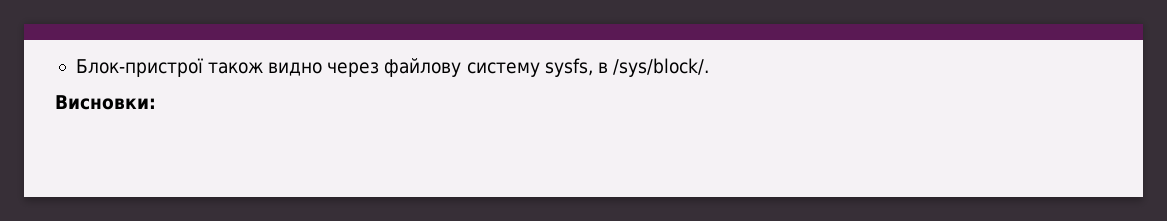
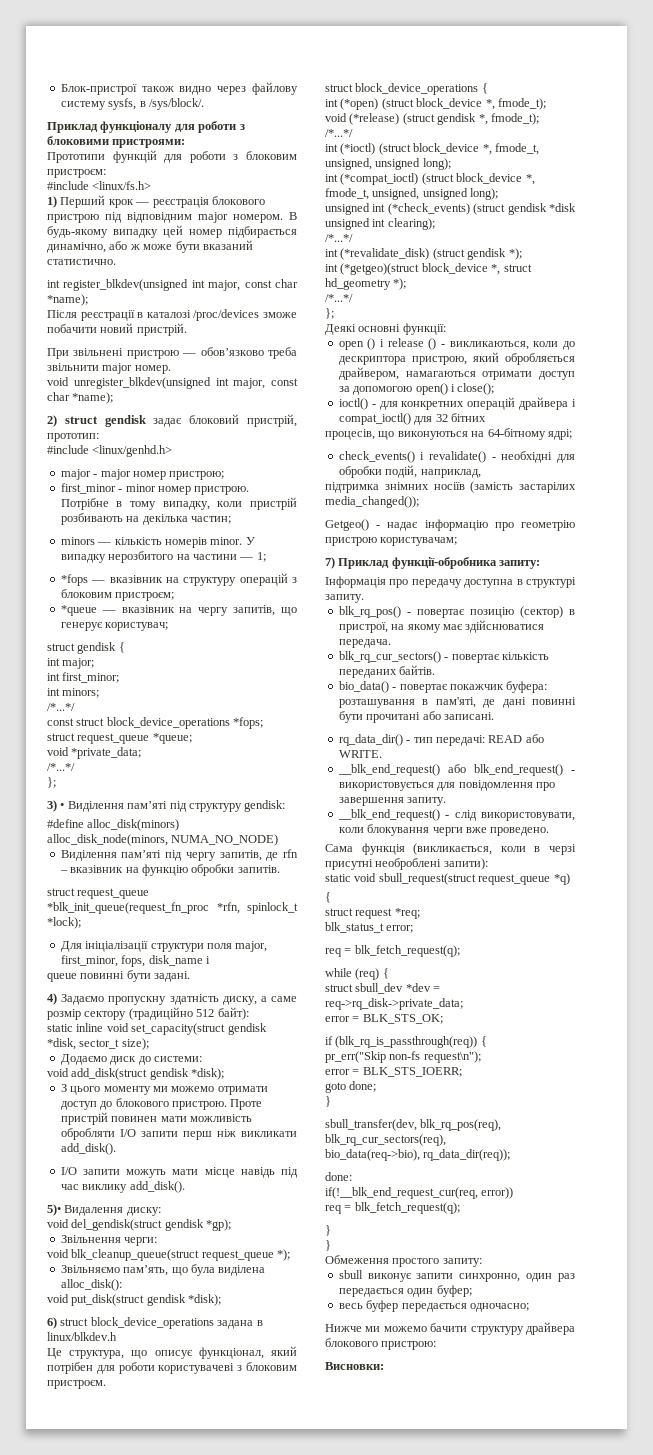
+ Приклад функціоналу для роботи з блоковими пристроями:
+ Прототипи функцій для роботи з блоковим пристроєм:
+ #include <linux/fs.h>
+ 1) Перший крок — реєстрація блокового пристрою під відповідним major номером. В будь-якому випадку цей номер підбирається динамічно, або ж може бути вказаний статистично.
+ int register_blkdev(unsigned int major, const char *name);
+ Після реєстрації в каталозі /proc/devices зможе побачити новий пристрій.
+ При звільнені пристрою — обов’язково треба звільнити major номер.
+ void unregister_blkdev(unsigned int major, const char *name);
+ 2) struct gendisk задає блоковий пристрій, прототип:
+ #include <linux/genhd.h>
+ major - major номер пристрою;
+ first_minor - minor номер пристрою. Потрібне в тому випадку, коли пристрій розбивають на декілька частин;
+ minors — кількість номерів minor. У випадку нерозбитого на частини — 1;
+ *fops — вказівник на структуру операцій з блоковим пристроєм;
+ *queue — вказівник на чергу запитів, що генерує користувач;
+ struct gendisk {
+ int major;
+ int first_minor;
+ int minors;
+ /*...*/
+ const struct block_device_operations *fops;
+ struct request_queue *queue;
+ void *private_data;
+ /*...*/
+ };
+ 3) • Виділення пам’яті під структуру gendisk:
+ #define alloc_disk(minors) alloc_disk_node(minors, NUMA_NO_NODE)
+ Виділення пам’яті під чергу запитів, де rfn – вказівник на функцію обробки запитів.
+ struct request_queue *blk_init_queue(request_fn_proc *rfn, spinlock_t *lock);
+ Для ініціалізації структури поля major, first_minor, fops, disk_name і
+ queue повинні бути задані.
+ 4) Задаємо пропускну здатність диску, а саме розмір сектору (традиційно 512 байт):
+ static inline void set_capacity(struct gendisk *disk, sector_t size);
+ Додаємо диск до системи:
+ void add_disk(struct gendisk *disk);
+ З цього моменту ми можемо отримати доступ до блокового пристрою. Проте пристрій повинен мати можливість обробляти I/O запити перш ніж викликати add_disk().
+ I/O запити можуть мати місце навідь під час виклику add_disk().
+ 5)• Видалення диску:
+ void del_gendisk(struct gendisk *gp);
+ Звільнення черги:
+ void blk_cleanup_queue(struct request_queue *);
+ Звільняємо пам’ять, що була виділена alloc_disk():
+ void put_disk(struct gendisk *disk);
+ 6) struct block_device_operations задана в linux/blkdev.h
+ Це структура, що описує функціонал, який потрібен для роботи користувачеві з блоковим пристроєм.
+ struct block_device_operations {
+ int (*open) (struct block_device *, fmode_t);
+ void (*release) (struct gendisk *, fmode_t);
+ /*...*/
+ int (*ioctl) (struct block_device *, fmode_t, unsigned, unsigned long);
+ int (*compat_ioctl) (struct block_device *, fmode_t, unsigned, unsigned long);
+ unsigned int (*check_events) (struct gendisk *disk unsigned int clearing);
+ /*...*/
+ int (*revalidate_disk) (struct gendisk *);
+ int (*getgeo)(struct block_device *, struct hd_geometry *);
+ /*...*/
+ };
+ Деякі основні функції:
+ open () і release () - викликаються, коли до дескриптора пристрою, який обробляється драйвером, намагаються отримати доступ за допомогою open() і close();
+ ioctl() - для конкретних операцій драйвера і compat_ioctl() для 32 бітних
+ процесів, що виконуються на 64-бітному ядрі;
+ check_events() і revalidate() - необхідні для обробки подій, наприклад,
+ підтримка знімних носіїв (замість застарілих media_changed());
+ Getgeo() - надає інформацію про геометрію пристрою користувачам;
+ 7) Приклад функції-обробника запиту:
+ Інформація про передачу доступна в структурі запиту.
+ blk_rq_pos() - повертає позицію (сектор) в пристрої, на якому має здійснюватися передача.
+ blk_rq_cur_sectors() - повертає кількість переданих байтів.
+ bio_data() - повертає покажчик буфера: розташування в пам'яті, де дані повинні бути прочитані або записані.
+ rq_data_dir() - тип передачі: READ або WRITE.
+ __blk_end_request() або blk_end_request() - використовується для повідомлення про завершення запиту.
+ __blk_end_request() - слід використовувати, коли блокування черги вже проведено.
+ Сама функція (викликається, коли в черзі присутні необроблені запити):
+ static void sbull_request(struct request_queue *q)
+ {
+ struct request *req;
+ blk_status_t error;
+ req = blk_fetch_request(q);
+ while (req) {
+ struct sbull_dev *dev = req->rq_disk->private_data;
+ error = BLK_STS_OK;
+ if (blk_rq_is_passthrough(req)) {
+ pr_err("Skip non-fs request\n");
+ error = BLK_STS_IOERR;
+ goto done;
+ }
+ sbull_transfer(dev, blk_rq_pos(req), blk_rq_cur_sectors(req),
+ bio_data(req->bio), rq_data_dir(req));
+ done:
+ if(!__blk_end_request_cur(req, error))
+ req = blk_fetch_request(q);
+ }
+ }
+ Обмеження простого запиту:
+ sbull виконує запити синхронно, один раз передається один буфер;
+ весь буфер передається одночасно;
+ Нижче ми можемо бачити структуру драйвера блокового пристрою:

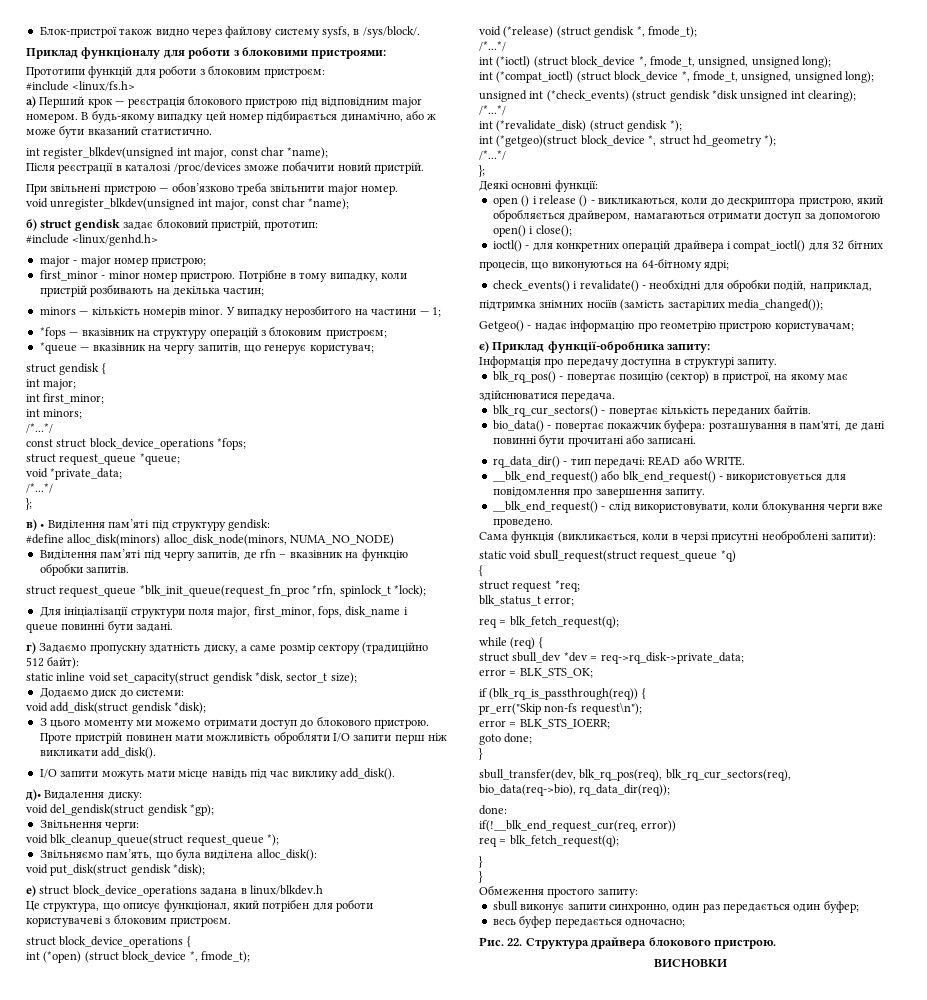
- 1) Перший крок — реєстрація блокового пристрою під відповідним major номером.
+ а) Перший крок — реєстрація блокового пристрою під відповідним major номером.
- 2) struct gendisk задає блоковий пристрій, прототип:
+ б) struct gendisk задає блоковий пристрій, прототип:
- 3) • Виділення пам’яті під структуру gendisk:
+ в) • Виділення пам’яті під структуру gendisk:
- 4) Задаємо пропускну здатність диску, а саме розмір сектору (традиційно 512 байт):
+ г) Задаємо пропускну здатність диску, а саме розмір сектору (традиційно 512 байт):
- 5)• Видалення диску:
+ д)• Видалення диску:
- 6) struct block_device_operations задана в linux/blkdev.h
+ е) struct block_device_operations задана в linux/blkdev.h
- 7) Приклад функції-обробника запиту:
+ є) Приклад функції-обробника запиту:
- blk_rq_pos() - повертає позицію (сектор) в пристрої, на якому має здійснюватися передача.
+ blk_rq_pos() - повертає позицію (сектор) в пристрої, на якому має
+ здійснюватися передача.
- Нижче ми можемо бачити структуру драйвера блокового пристрою:
- Висновки:
+ Рис. 22. Структура драйвера блокового пристрою.
+ ВИСНОВКИ

